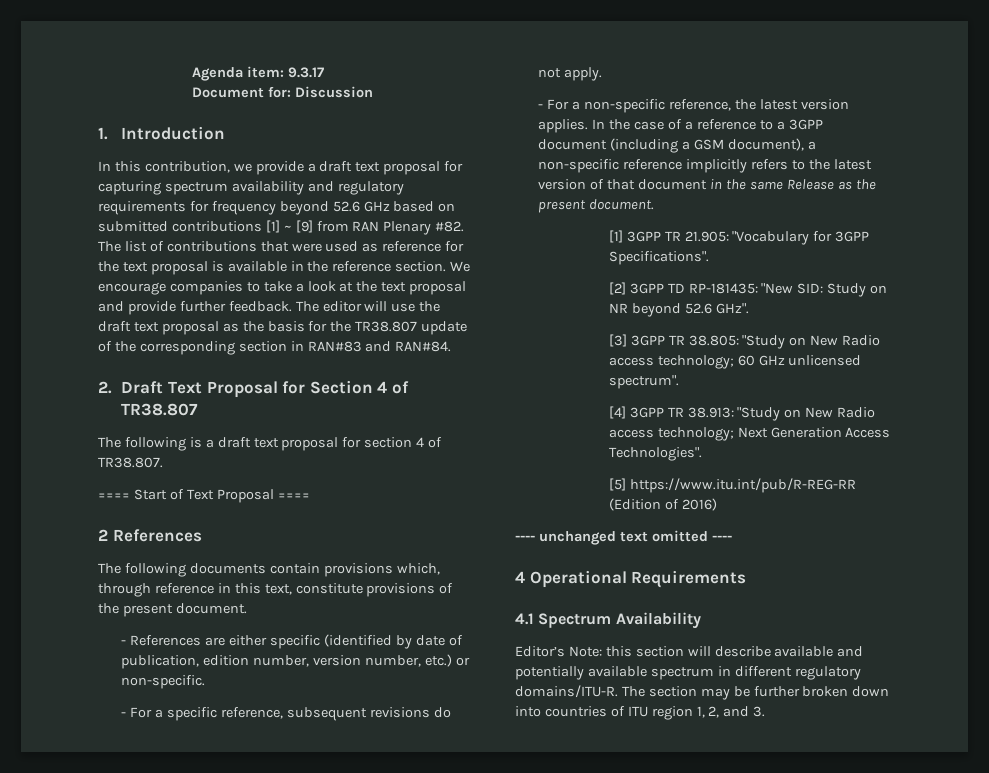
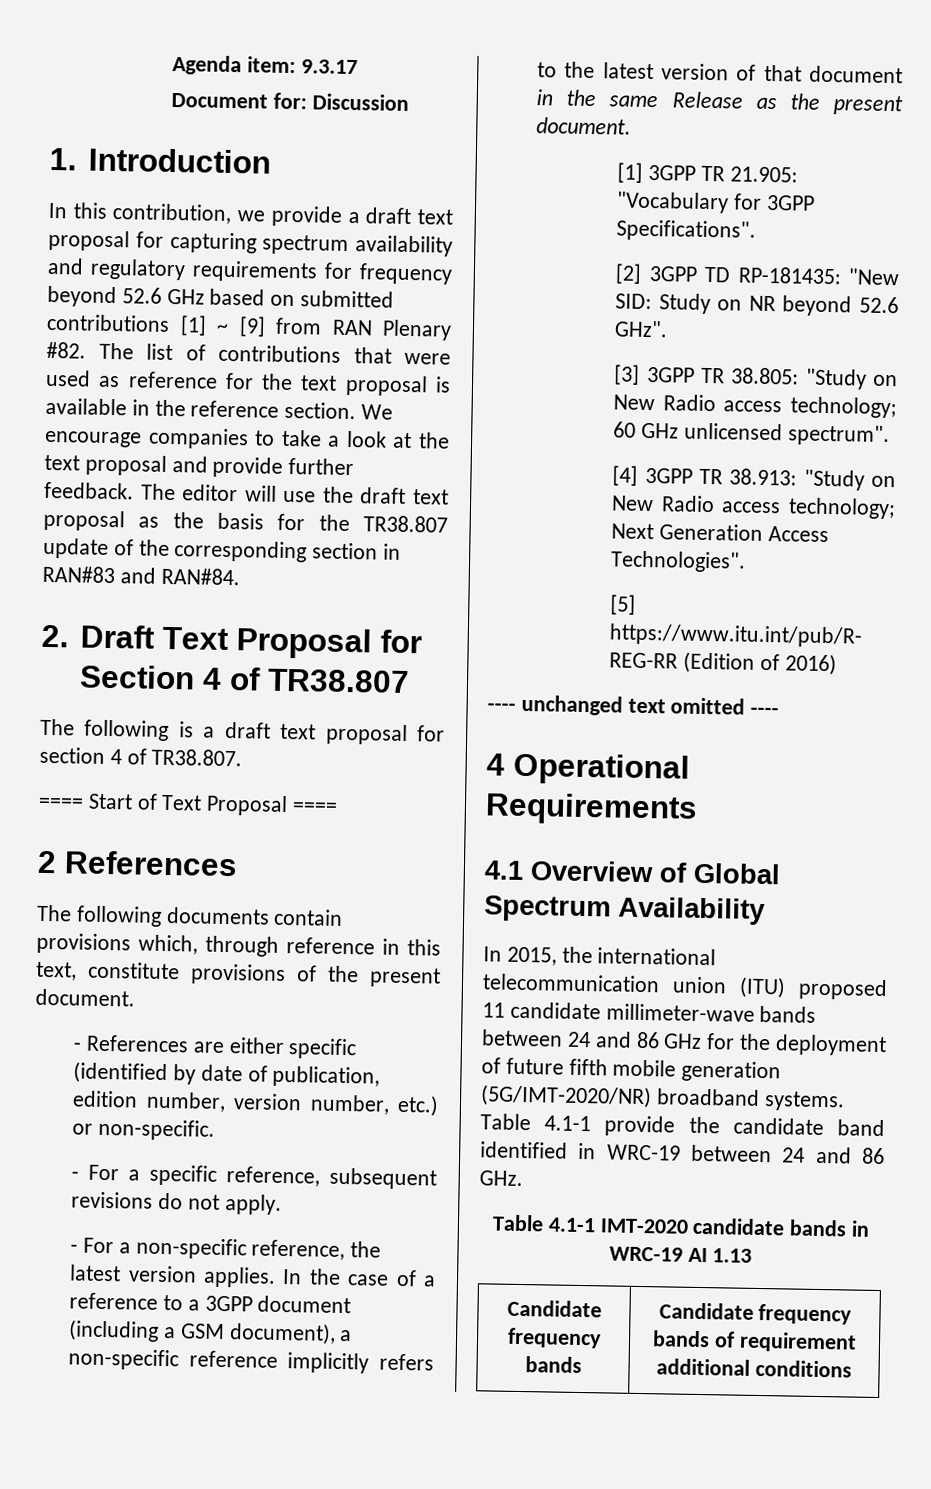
- 4.1 Spectrum Availability
+ 4.1 Overview of Global Spectrum Availability
- Editor’s Note: this section will describe available and potentially available spectrum in different regulatory domains/ITU-R. The section may be further broken down into countries of ITU region 1, 2, and 3.
+ In 2015, the international telecommunication union (ITU) proposed 11 candidate millimeter-wave bands between 24 and 86 GHz for the deployment of future fifth mobile generation (5G/IMT-2020/NR) broadband systems. Table 4.1-1 provide the candidate band identified in WRC-19 between 24 and 86 GHz.
+ Table 4.1-1 IMT-2020 candidate bands in WRC-19 AI 1.13
+ Candidate frequency bands | Candidate frequency bands of requirement additional conditions

